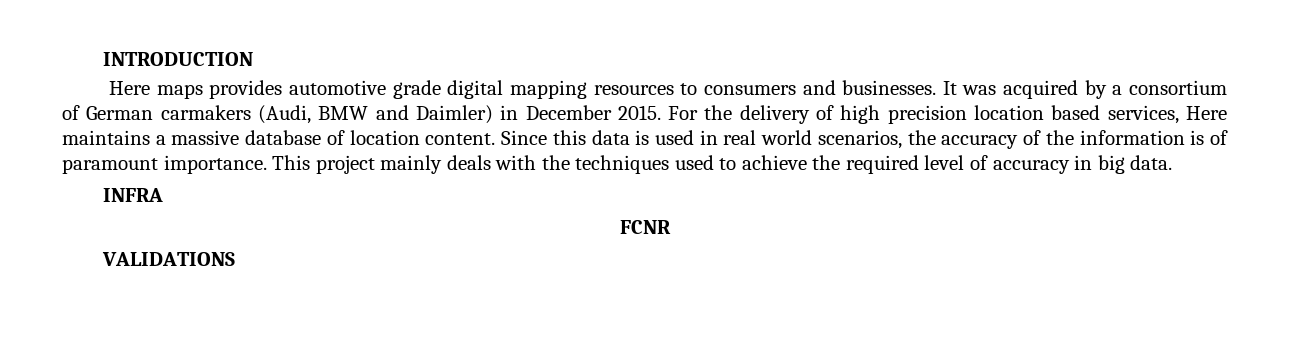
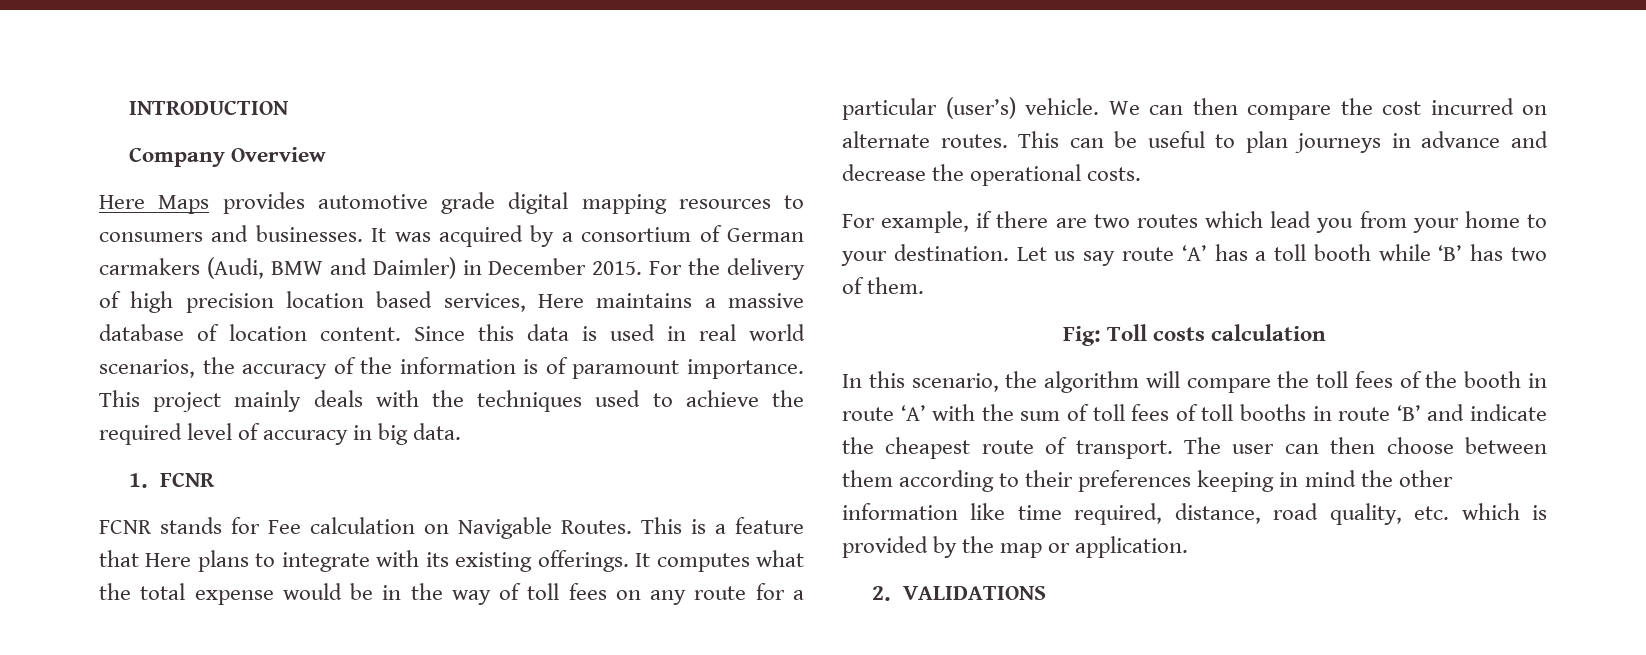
- Here maps provides automotive grade digital mapping resources to consumers and businesses.
+ Company Overview
+ Here Maps provides automotive grade digital mapping resources to consumers and businesses.
- INFRA
- FCNR
- VALIDATIONS
+ 1. FCNR
+ FCNR stands for Fee calculation on Navigable Routes. This is a feature that Here plans to integrate with its existing offerings. It computes what the total expense would be in the way of toll fees on any route for a particular (user’s) vehicle. We can then compare the cost incurred on alternate routes. This can be useful to plan journeys in advance and decrease the operational costs.
+ For example, if there are two routes which lead you from your home to your destination. Let us say route ‘A’ has a toll booth while ‘B’ has two of them.
+ Fig: Toll costs calculation
+ In this scenario, the algorithm will compare the toll fees of the booth in route ‘A’ with the sum of toll fees of toll booths in route ‘B’ and indicate the cheapest route of transport. The user can then choose between them according to their preferences keeping in mind the other information like time required, distance, road quality, etc. which is provided by the map or application.
+ 2. VALIDATIONS

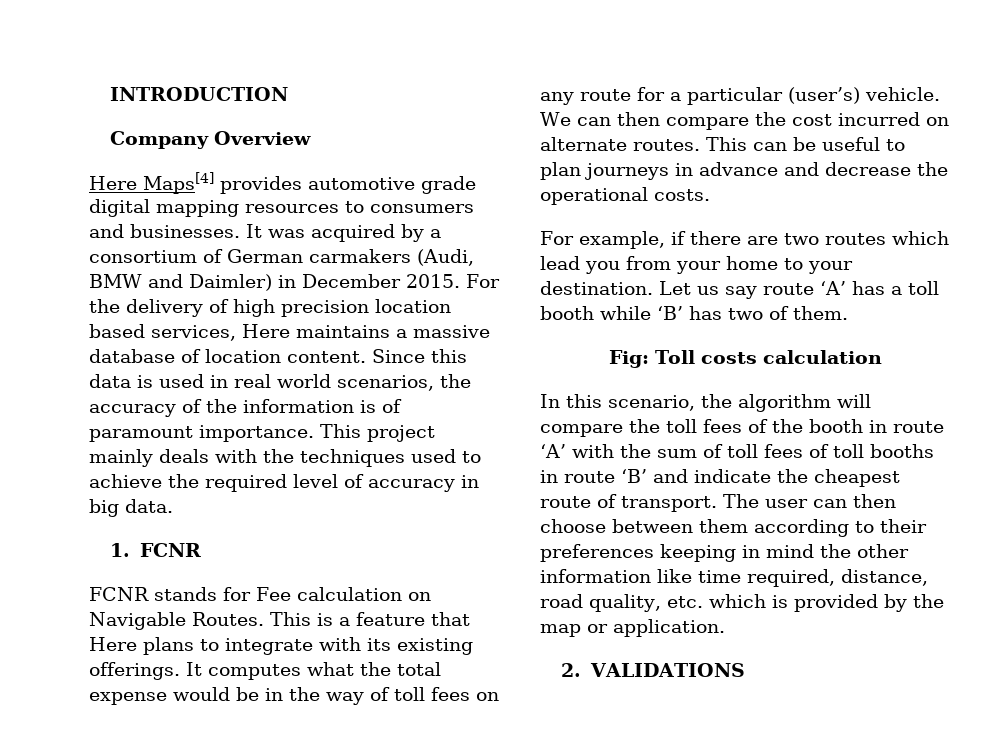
- Here Maps provides automotive grade digital mapping resources to consumers and businesses.
+ Here Maps[4] provides automotive grade digital mapping resources to consumers and businesses.

